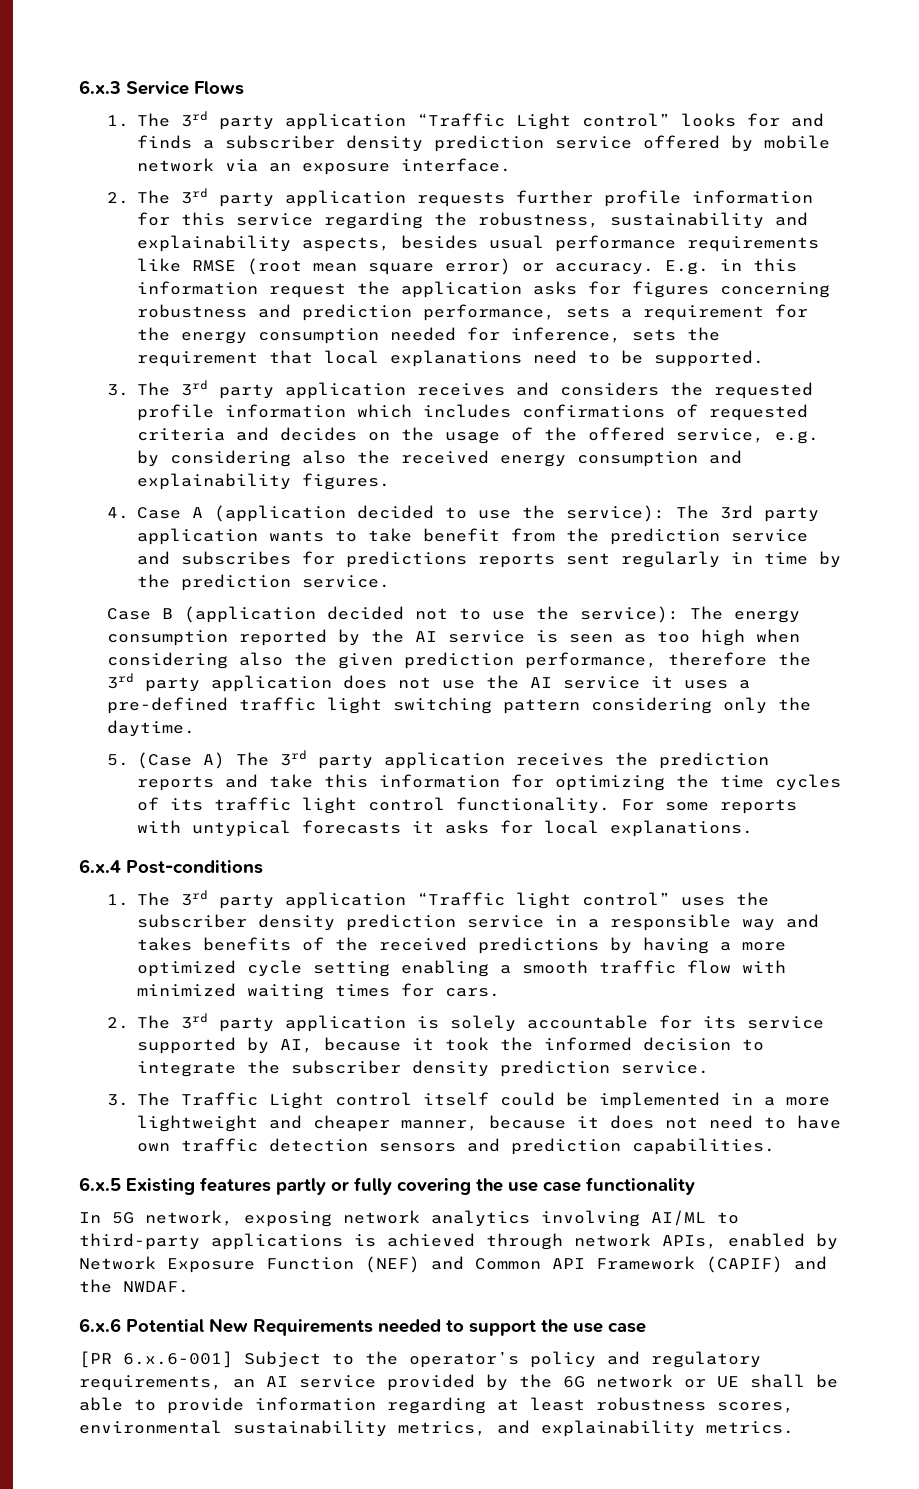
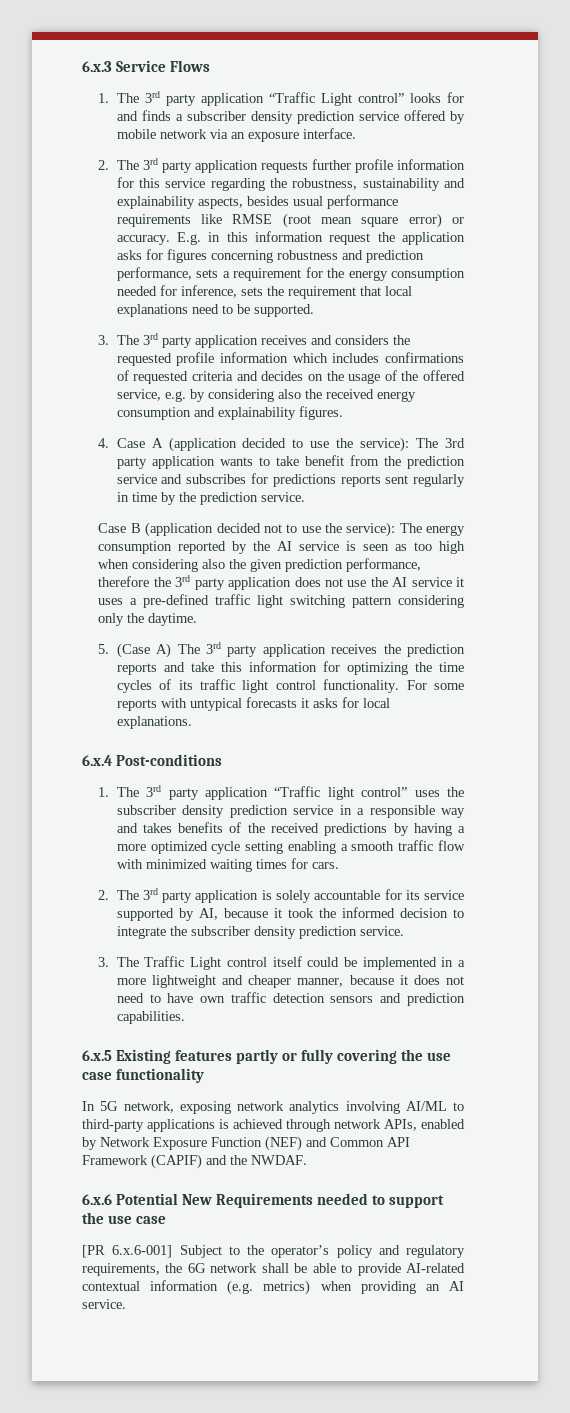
- [PR 6.x.6-001] Subject to the operator’s policy and regulatory requirements, an AI service provided by the 6G network or UE shall be able to provide information regarding at least robustness scores, environmental sustainability metrics, and explainability metrics.
+ [PR 6.x.6-001] Subject to the operator’s policy and regulatory requirements, the 6G network shall be able to provide AI-related contextual information (e.g. metrics) when providing an AI service.

